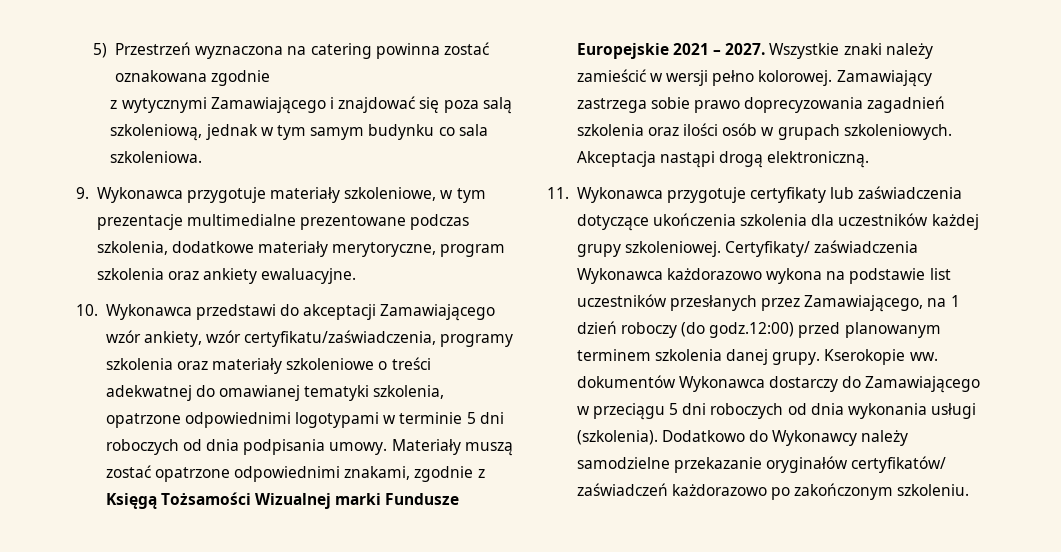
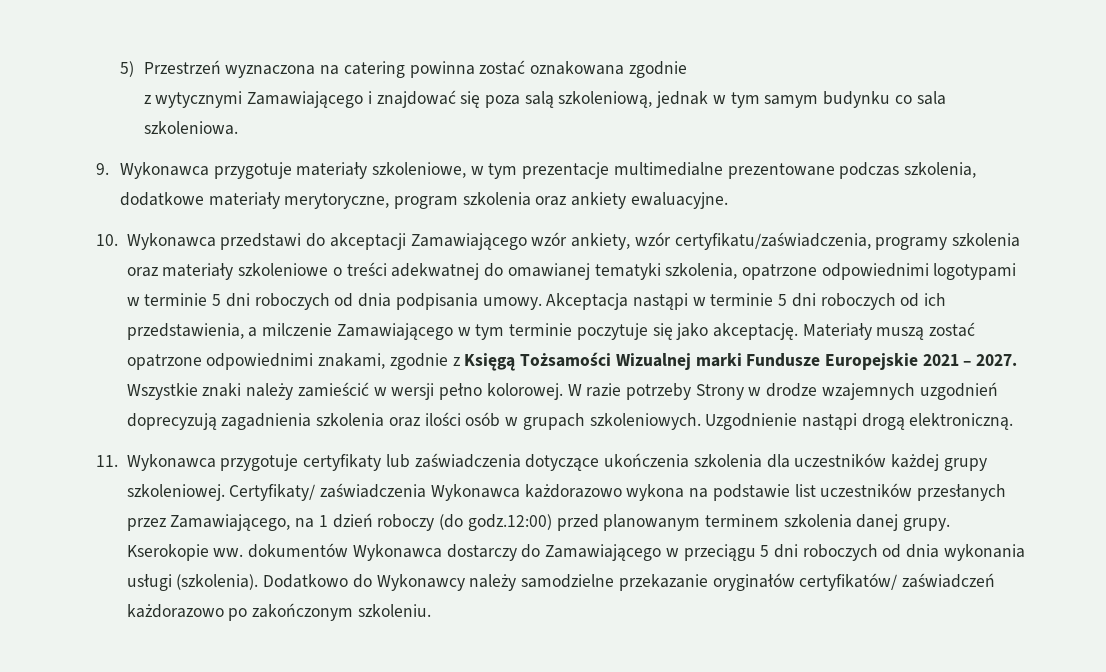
+ Akceptacja nastąpi w terminie 5 dni roboczych od ich przedstawienia, a milczenie Zamawiającego w tym terminie poczytuje się jako akceptację.
- Zamawiający zastrzega sobie prawo doprecyzowania zagadnień szkolenia oraz ilości osób w grupach szkoleniowych.
+ W razie potrzeby Strony w drodze wzajemnych uzgodnień doprecyzują zagadnienia szkolenia oraz ilości osób w grupach szkoleniowych.
- Akceptacja nastąpi drogą elektroniczną.
+ Uzgodnienie nastąpi drogą elektroniczną.

